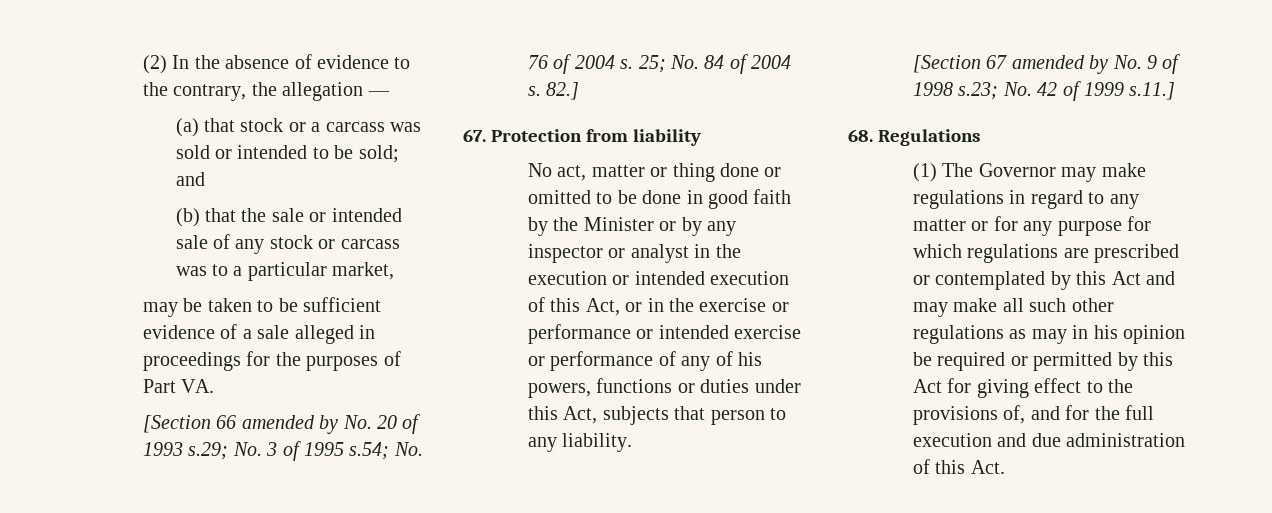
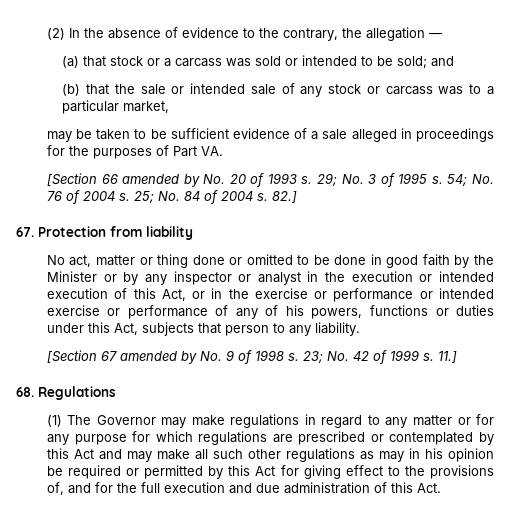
- [Section 66 amended by No. 20 of 1993 s.29; No. 3 of 1995 s.54; No. 76 of 2004 s.
+ [Section 66 amended by No. 20 of 1993 s. 29; No. 3 of 1995 s. 54; No. 76 of 2004 s.
- [Section 67 amended by No. 9 of 1998 s.23; No. 42 of 1999 s.11.]
+ [Section 67 amended by No. 9 of 1998 s. 23; No. 42 of 1999 s. 11.]

